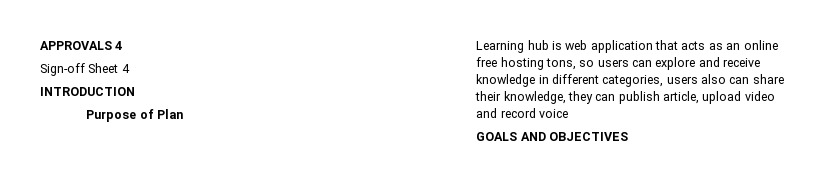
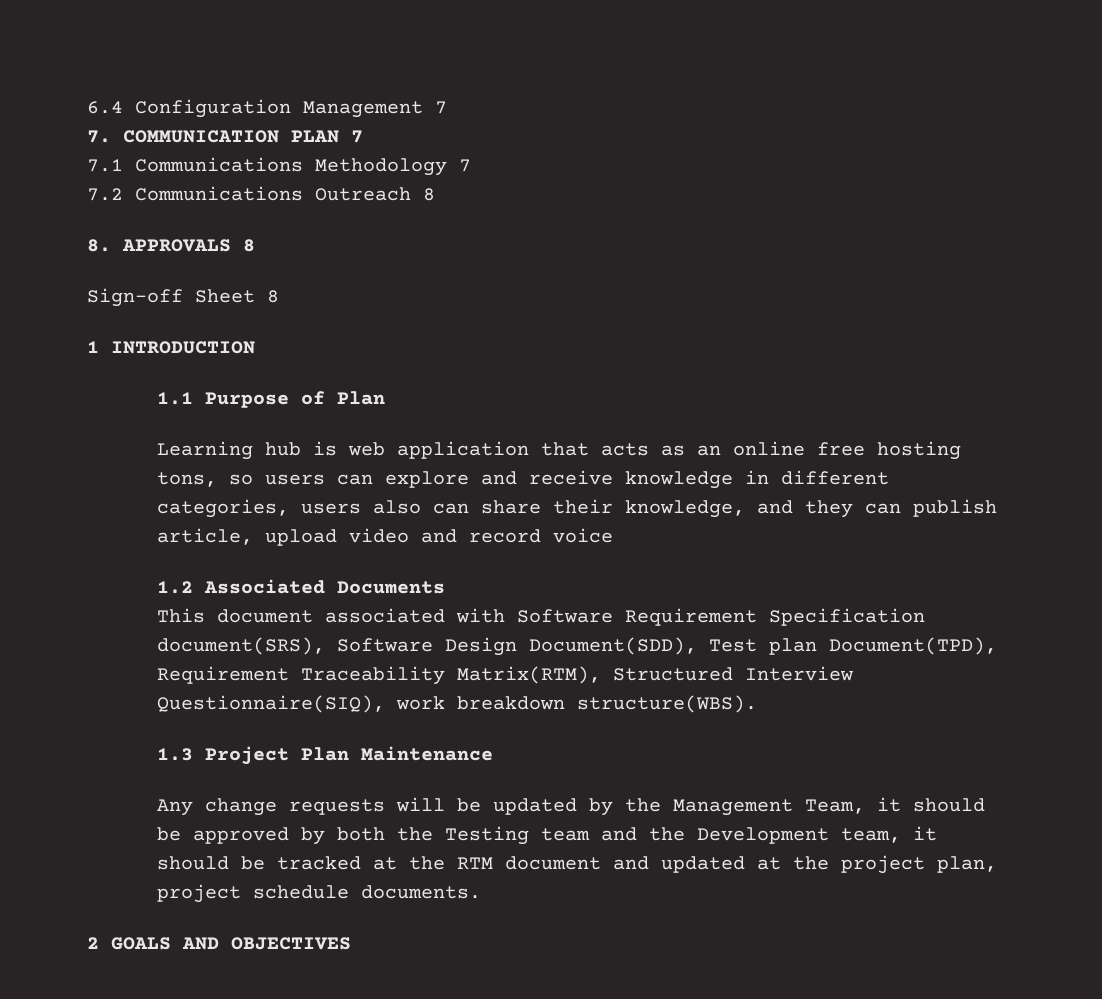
- APPROVALS 4
+ 6.4 Configuration Management 7
+ 7. COMMUNICATION PLAN 7
+ 7.1 Communications Methodology 7
+ 7.2 Communications Outreach 8
+ 8. APPROVALS 8
- Sign-off Sheet 4
- INTRODUCTION
+ Sign-off Sheet 8
+ 1 INTRODUCTION
- Purpose of Plan
+ 1.1 Purpose of Plan
- Learning hub is web application that acts as an online free hosting tons, so users can explore and receive knowledge in different categories, users also can share their knowledge, they can publish article, upload video and record voice
+ Learning hub is web application that acts as an online free hosting tons, so users can explore and receive knowledge in different categories, users also can share their knowledge, and they can publish article, upload video and record voice
- GOALS AND OBJECTIVES
+ 1.2 Associated Documents
+ This document associated with Software Requirement Specification document(SRS), Software Design Document(SDD), Test plan Document(TPD), Requirement Traceability Matrix(RTM), Structured Interview Questionnaire(SIQ), work breakdown structure(WBS).
+ 1.3 Project Plan Maintenance
+ Any change requests will be updated by the Management Team, it should be approved by both the Testing team and the Development team, it should be tracked at the RTM document and updated at the project plan, project schedule documents.
+ 2 GOALS AND OBJECTIVES

